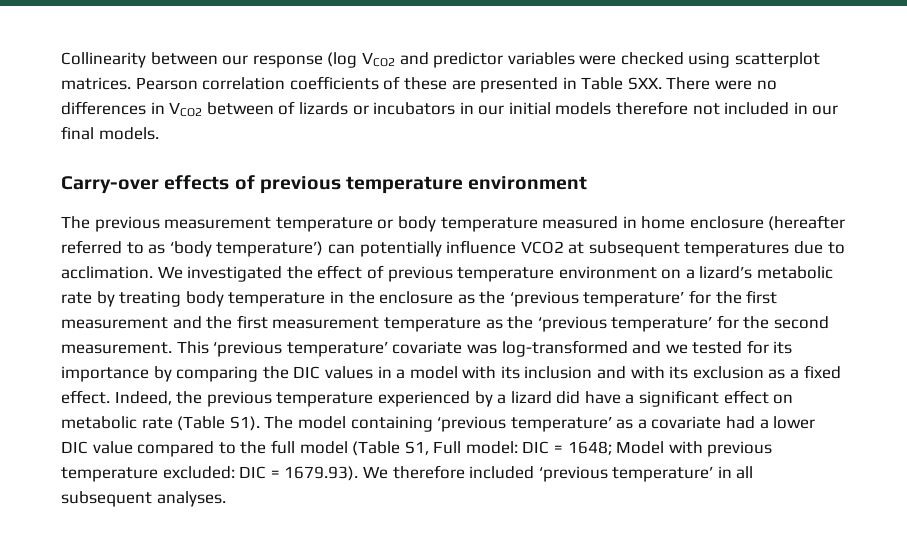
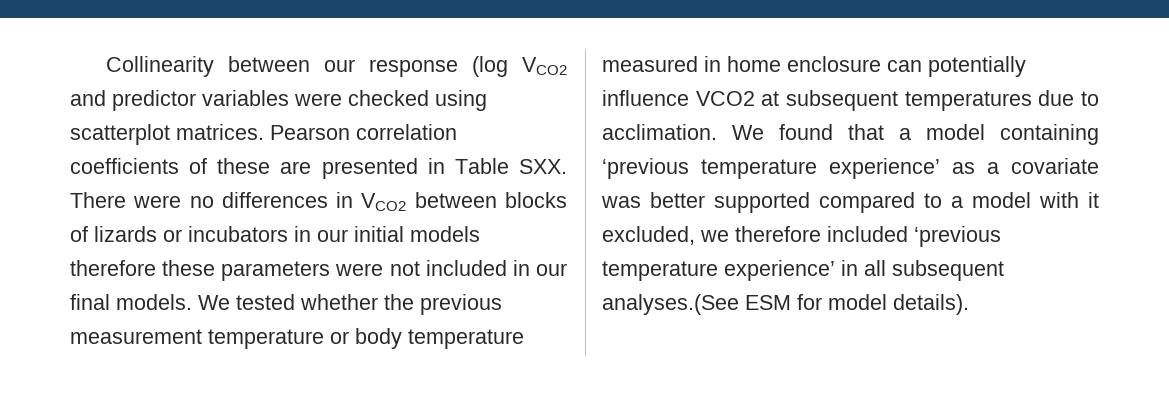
- Pearson correlation coefficients of these are presented in Table SXX. There were no differences in VCO2 between of lizards or incubators in our initial models therefore not included in our final models.
- Carry-over effects of previous temperature environment
- The previous measurement temperature or body temperature measured in home enclosure (hereafter referred to as ‘body temperature’) can potentially influence VCO2 at subsequent temperatures due to acclimation.
+ Pearson correlation coefficients of these are presented in Table SXX. There were no differences in VCO2 between blocks of lizards or incubators in our initial models therefore these parameters were not included in our final models. We tested whether the previous measurement temperature or body temperature measured in home enclosure can potentially influence VCO2 at subsequent temperatures due to acclimation.
- We investigated the effect of previous temperature environment on a lizard’s metabolic rate by treating body temperature in the enclosure as the ‘previous temperature’ for the first measurement and the first measurement temperature as the ‘previous temperature’ for the second measurement. This ‘previous temperature’ covariate was log-transformed and we tested for its importance by comparing the DIC values in a model with its inclusion and with its exclusion as a fixed effect. Indeed, the previous temperature experienced by a lizard did have a significant effect on metabolic rate (Table S1). The model containing ‘previous temperature’ as a covariate had a lower DIC value compared to the full model (Table S1, Full model: DIC = 1648; Model with previous temperature excluded: DIC = 1679.93). We therefore included ‘previous temperature’ in all subsequent analyses.
+ We found that a model containing ‘previous temperature experience’ as a covariate was better supported compared to a model with it excluded, we therefore included ‘previous temperature experience’ in all subsequent analyses.(See ESM for model details).

